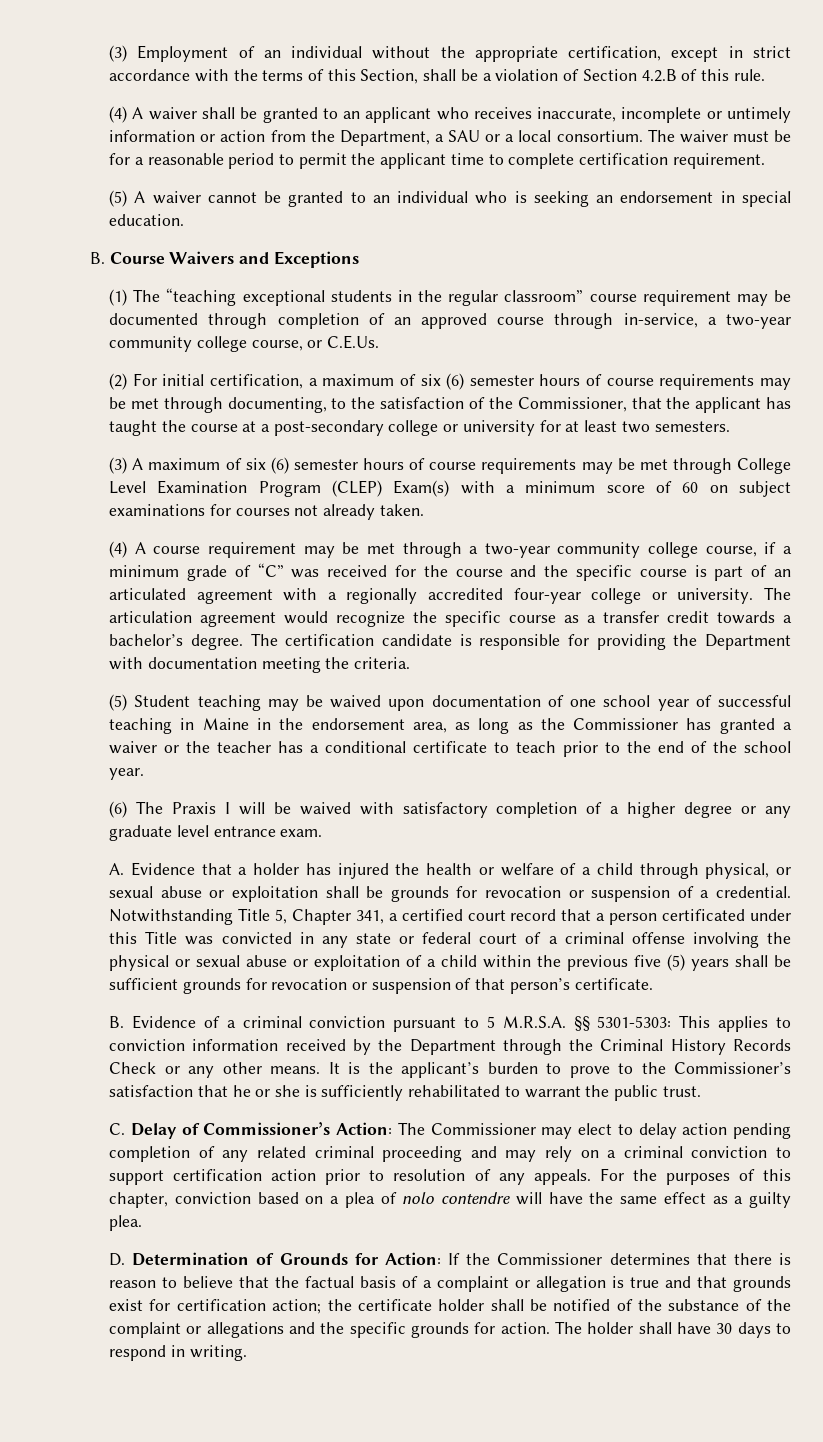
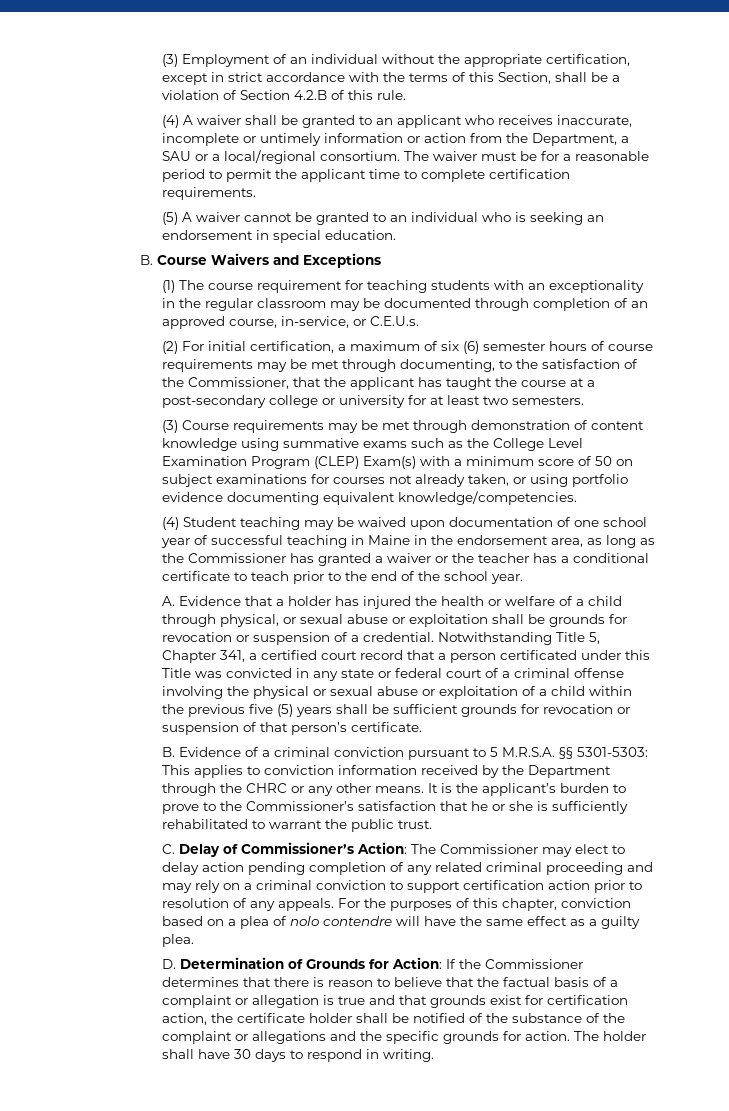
- (4) A waiver shall be granted to an applicant who receives inaccurate, incomplete or untimely information or action from the Department, a SAU or a local consortium.
+ (4) A waiver shall be granted to an applicant who receives inaccurate, incomplete or untimely information or action from the Department, a SAU or a local/regional consortium.
- The waiver must be for a reasonable period to permit the applicant time to complete certification requirement.
+ The waiver must be for a reasonable period to permit the applicant time to complete certification requirements.
- (1) The “teaching exceptional students in the regular classroom” course requirement may be documented through completion of an approved course through in-service, a two-year community college course, or C.E.Us.
+ (1) The course requirement for teaching students with an exceptionality in the regular classroom may be documented through completion of an approved course, in-service, or C.E.U.s.
- (3) A maximum of six (6) semester hours of course requirements may be met through College Level Examination Program (CLEP) Exam(s) with a minimum score of 60 on subject examinations for courses not already taken.
- (4) A course requirement may be met through a two-year community college course, if a minimum grade of “C” was received for the course and the specific course is part of an articulated agreement with a regionally accredited four-year college or university. The articulation agreement would recognize the specific course as a transfer credit towards a bachelor’s degree. The certification candidate is responsible for providing the Department with documentation meeting the criteria.
- (5) Student teaching may be waived upon documentation of one school year of successful teaching in Maine in the endorsement area, as long as the Commissioner has granted a waiver or the teacher has a conditional certificate to teach prior to the end of the school year.
+ (3) Course requirements may be met through demonstration of content knowledge using summative exams such as the College Level Examination Program (CLEP) Exam(s) with a minimum score of 50 on subject examinations for courses not already taken, or using portfolio evidence documenting equivalent knowledge/competencies.
+ (4) Student teaching may be waived upon documentation of one school year of successful teaching in Maine in the endorsement area, as long as the Commissioner has granted a waiver or the teacher has a conditional certificate to teach prior to the end of the school year.
- (6) The Praxis I will be waived with satisfactory completion of a higher degree or any graduate level entrance exam.
- B. Evidence of a criminal conviction pursuant to 5 M.R.S.A. §§ 5301-5303: This applies to conviction information received by the Department through the Criminal History Records Check or any other means.
+ B. Evidence of a criminal conviction pursuant to 5 M.R.S.A. §§ 5301-5303: This applies to conviction information received by the Department through the CHRC or any other means.
- D. Determination of Grounds for Action: If the Commissioner determines that there is reason to believe that the factual basis of a complaint or allegation is true and that grounds exist for certification action; the certificate holder shall be notified of the substance of the complaint or allegations and the specific grounds for action.
+ D. Determination of Grounds for Action: If the Commissioner determines that there is reason to believe that the factual basis of a complaint or allegation is true and that grounds exist for certification action, the certificate holder shall be notified of the substance of the complaint or allegations and the specific grounds for action.

